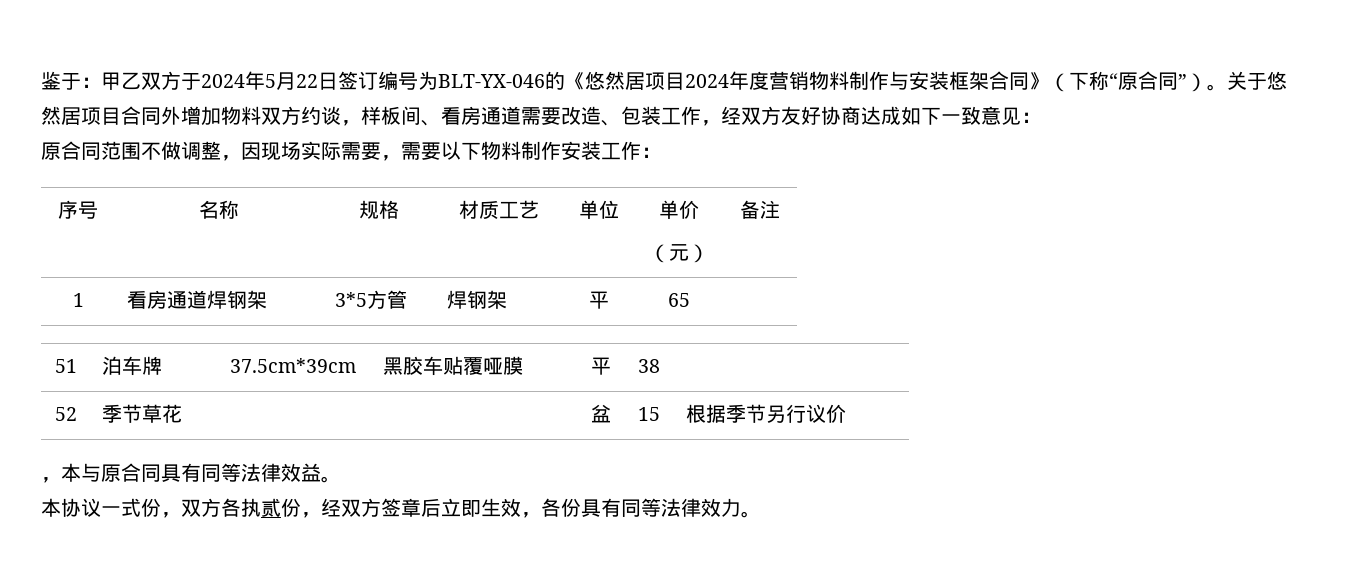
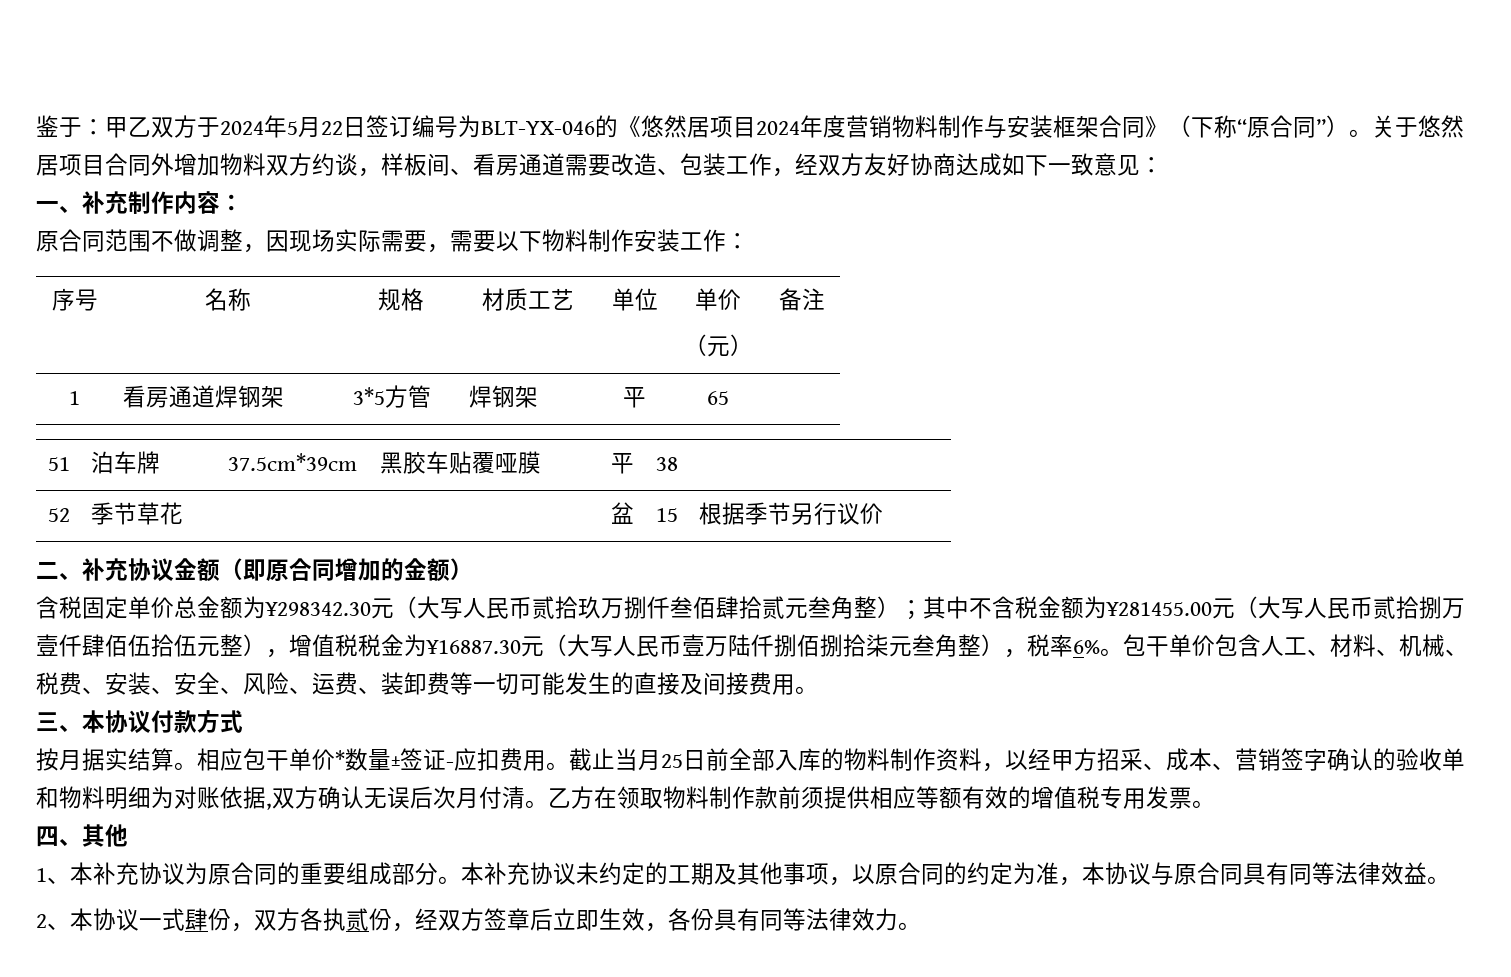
+ 一、补充制作内容：
- ，本与原合同具有同等法律效益。
+ 二、补充协议金额（即原合同增加的金额）
+ 含税固定单价总金额为¥298342.30元（大写人民币贰拾玖万捌仟叁佰肆拾贰元叁角整）；其中不含税金额为¥281455.00元（大写人民币贰拾捌万壹仟肆佰伍拾伍元整），增值税税金为¥16887.30元（大写人民币壹万陆仟捌佰捌拾柒元叁角整），税率6%。包干单价包含人工、材料、机械、税费、安装、安全、风险、运费、装卸费等一切可能发生的直接及间接费用。
+ 三、本协议付款方式
+ 按月据实结算。相应包干单价*数量±签证-应扣费用。截止当月25日前全部入库的物料制作资料，以经甲方招采、成本、营销签字确认的验收单和物料明细为对账依据,双方确认无误后次月付清。乙方在领取物料制作款前须提供相应等额有效的增值税专用发票。
+ 四、其他
+ 1、本补充协议为原合同的重要组成部分。本补充协议未约定的工期及其他事项，以原合同的约定为准，本协议与原合同具有同等法律效益。
- 本协议一式份，双方各执贰份，经双方签章后立即生效，各份具有同等法律效力。
+ 2、本协议一式肆份，双方各执贰份，经双方签章后立即生效，各份具有同等法律效力。

